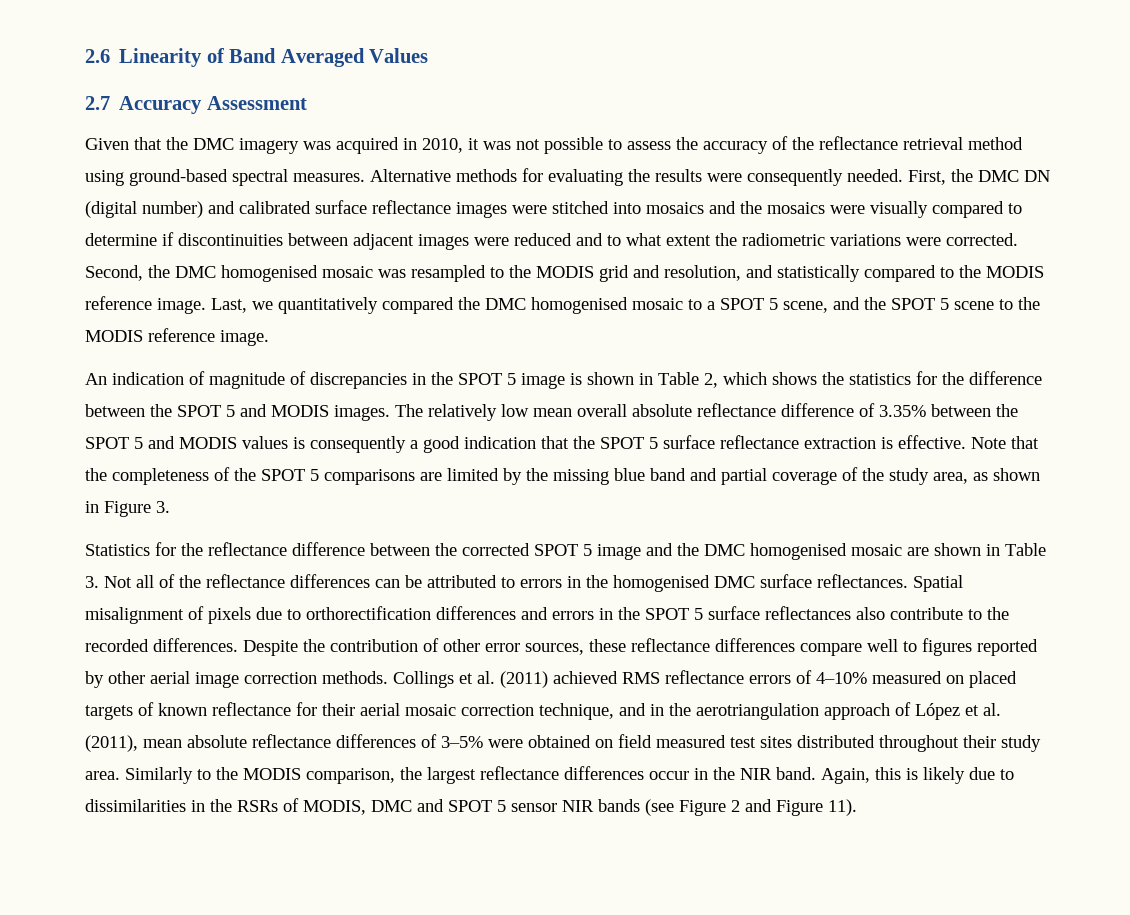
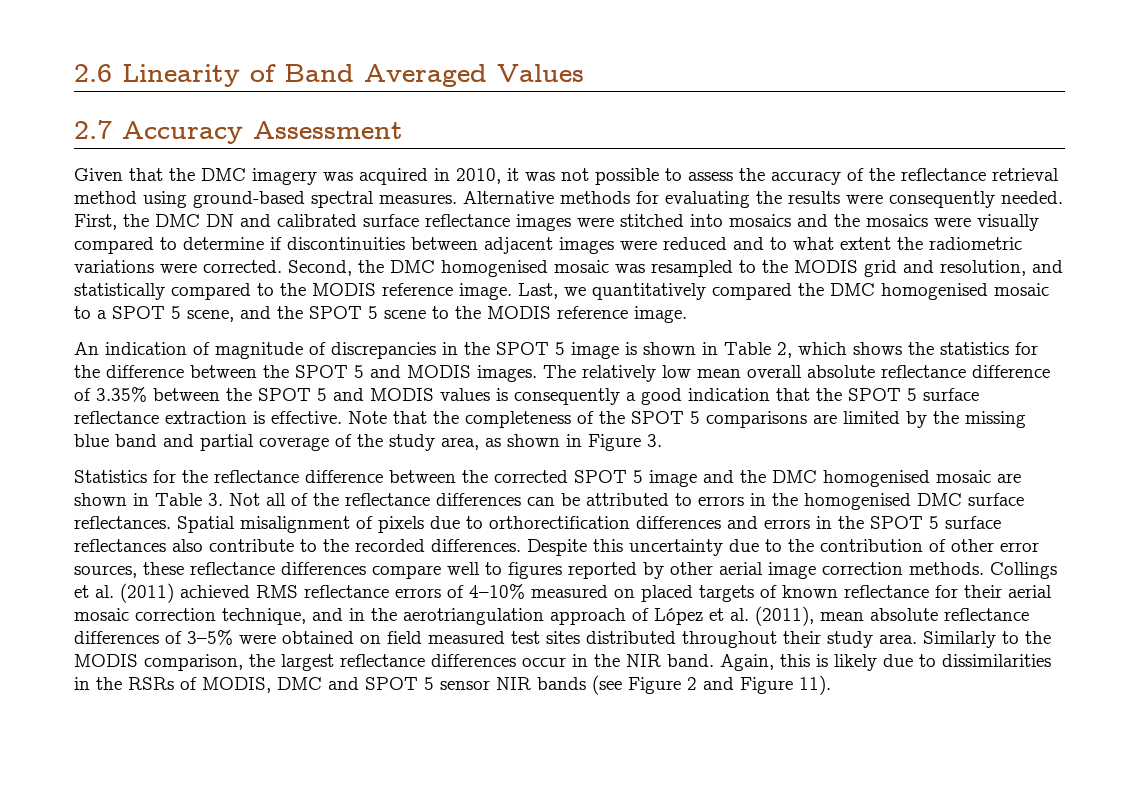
- First, the DMC DN (digital number) and calibrated surface reflectance images were stitched into mosaics and the mosaics were visually compared to determine if discontinuities between adjacent images were reduced and to what extent the radiometric variations were corrected.
+ First, the DMC DN and calibrated surface reflectance images were stitched into mosaics and the mosaics were visually compared to determine if discontinuities between adjacent images were reduced and to what extent the radiometric variations were corrected.
- Despite the contribution of other error sources, these reflectance differences compare well to figures reported by other aerial image correction methods.
+ Despite this uncertainty due to the contribution of other error sources, these reflectance differences compare well to figures reported by other aerial image correction methods.

